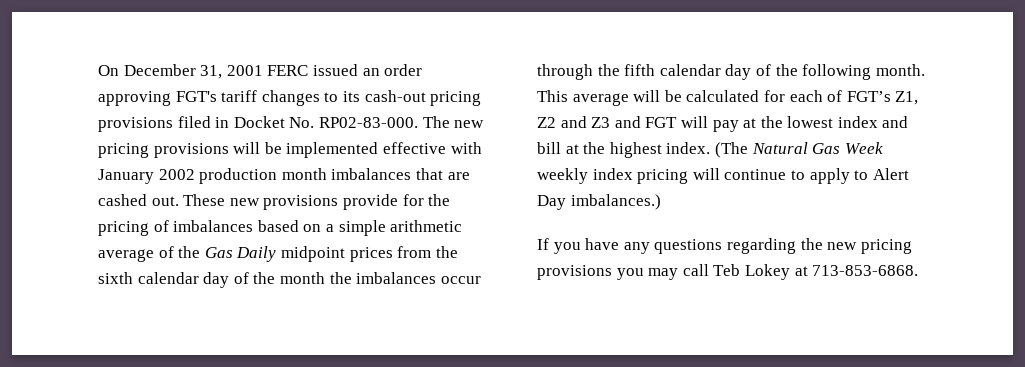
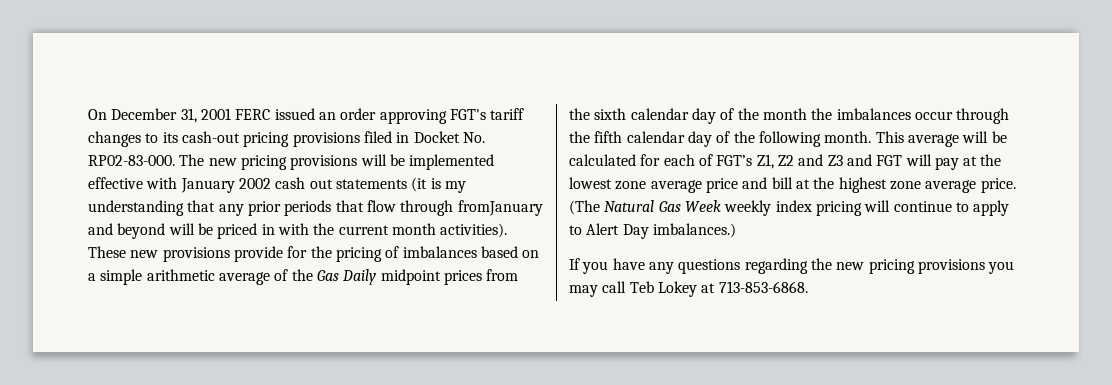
- The new pricing provisions will be implemented effective with January 2002 production month imbalances that are cashed out.
+ The new pricing provisions will be implemented effective with January 2002 cash out statements (it is my understanding that any prior periods that flow through fromJanuary and beyond will be priced in with the current month activities).
- This average will be calculated for each of FGT’s Z1, Z2 and Z3 and FGT will pay at the lowest index and bill at the highest index.
+ This average will be calculated for each of FGT’s Z1, Z2 and Z3 and FGT will pay at the lowest zone average price and bill at the highest zone average price.

